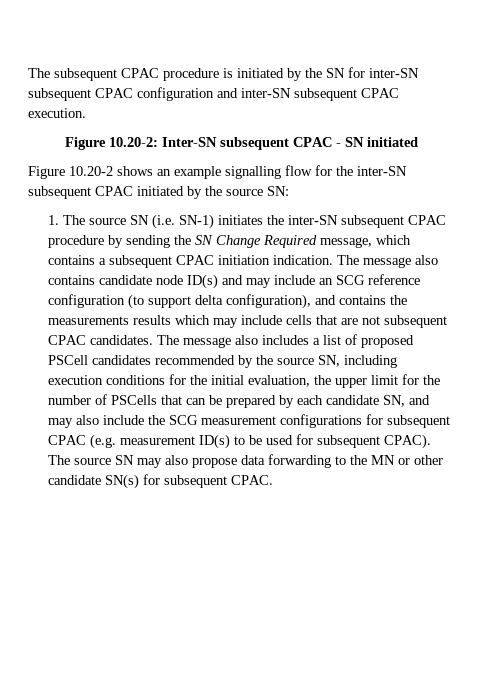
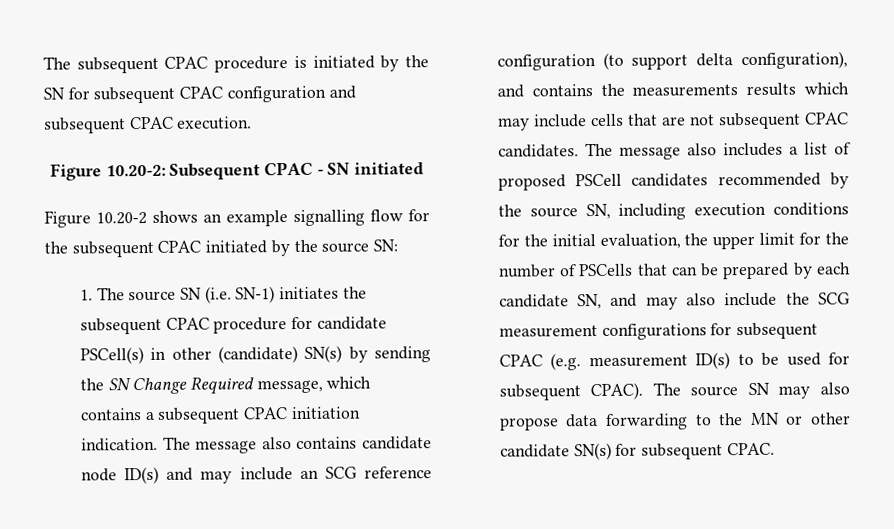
- The subsequent CPAC procedure is initiated by the SN for inter-SN subsequent CPAC configuration and inter-SN subsequent CPAC execution.
+ The subsequent CPAC procedure is initiated by the SN for subsequent CPAC configuration and subsequent CPAC execution.
- Figure 10.20-2: Inter-SN subsequent CPAC - SN initiated
+ Figure 10.20-2: Subsequent CPAC - SN initiated
- Figure 10.20-2 shows an example signalling flow for the inter-SN subsequent CPAC initiated by the source SN:
+ Figure 10.20-2 shows an example signalling flow for the subsequent CPAC initiated by the source SN:
- 1. The source SN (i.e. SN-1) initiates the inter-SN subsequent CPAC procedure by sending the SN Change Required message, which contains a subsequent CPAC initiation indication.
+ 1. The source SN (i.e. SN-1) initiates the subsequent CPAC procedure for candidate PSCell(s) in other (candidate) SN(s) by sending the SN Change Required message, which contains a subsequent CPAC initiation indication.

